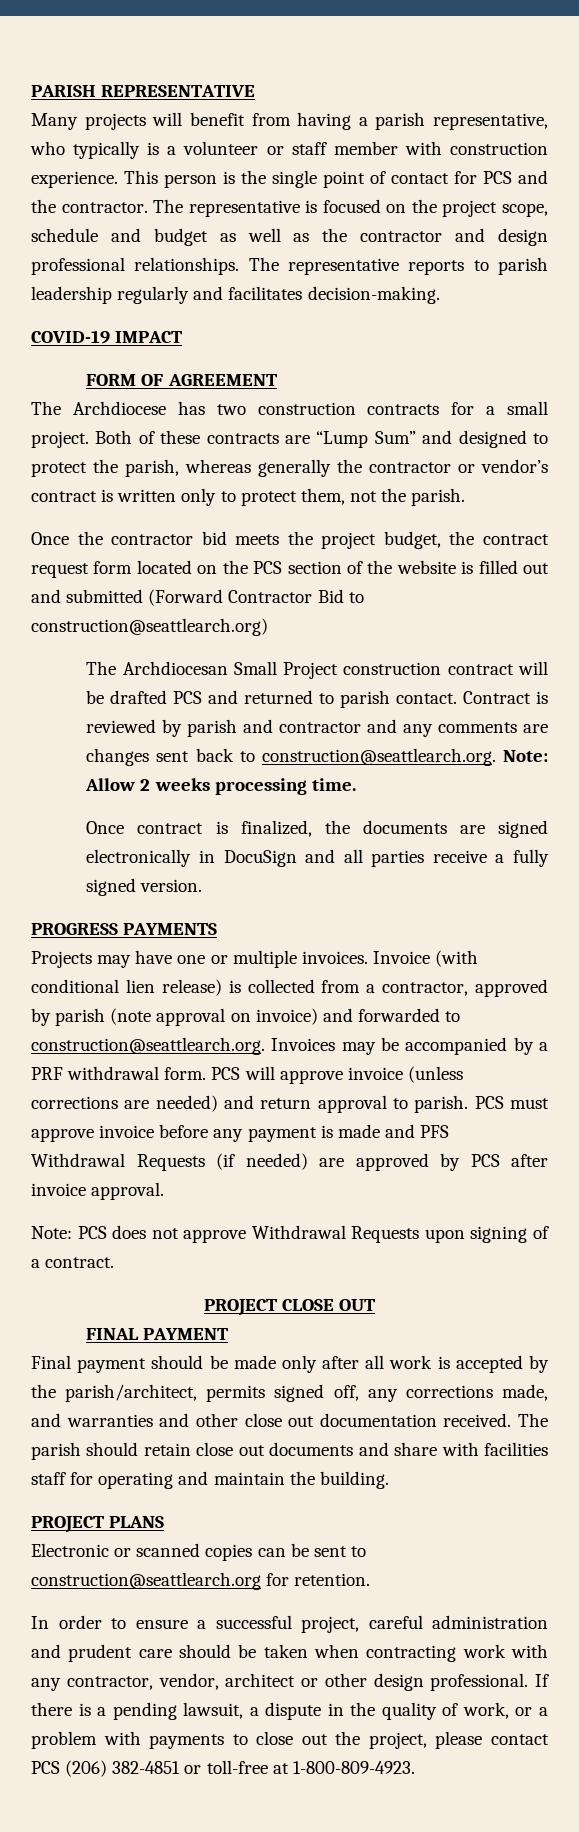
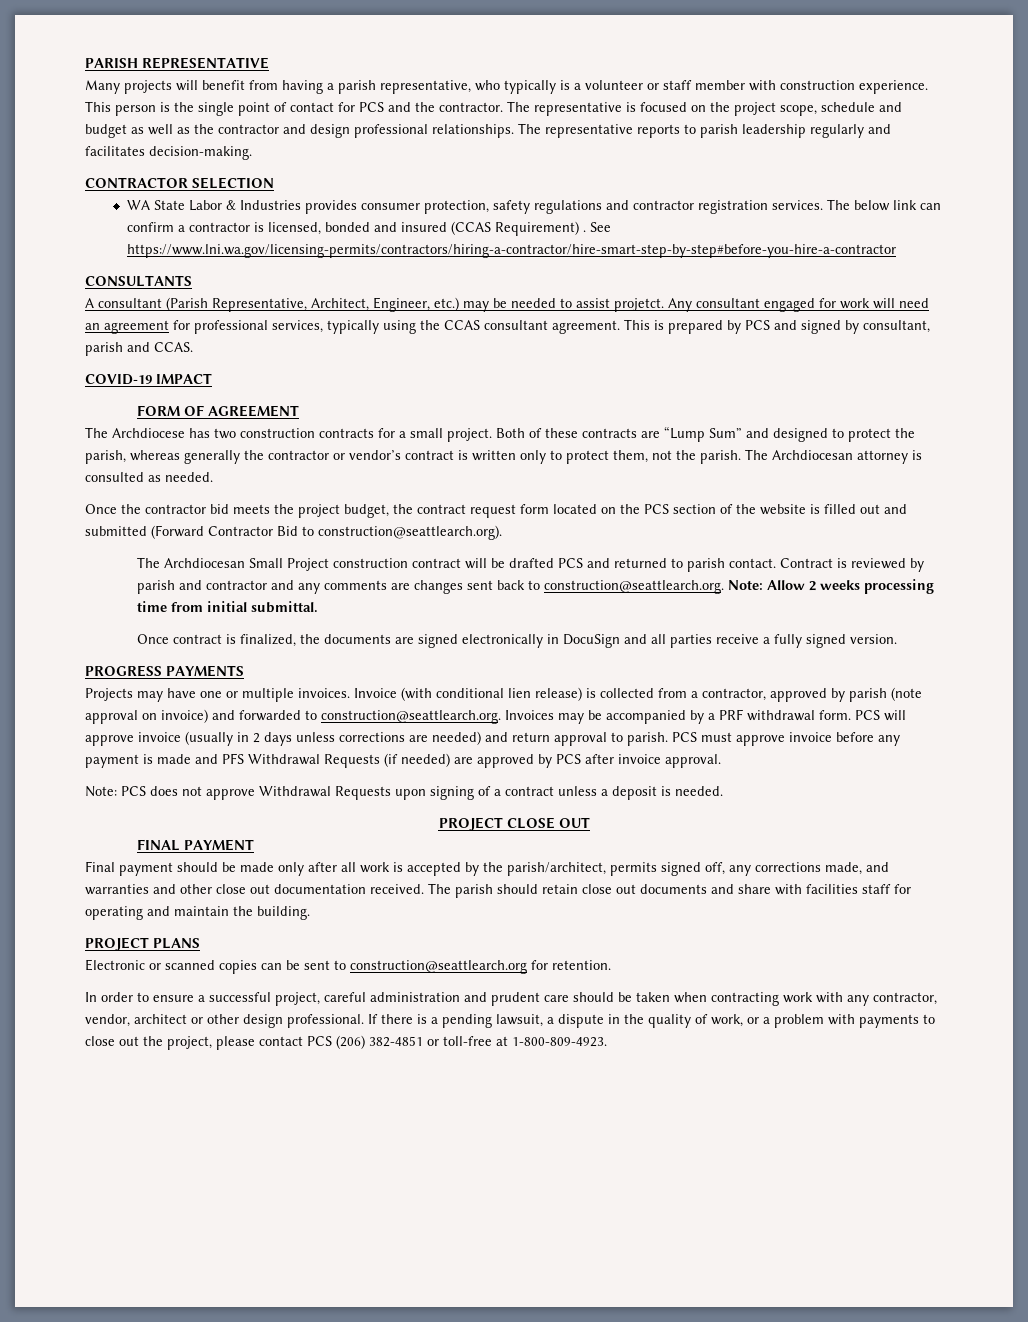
+ CONTRACTOR SELECTION
+ WA State Labor & Industries provides consumer protection, safety regulations and contractor registration services. The below link can confirm a contractor is licensed, bonded and insured (CCAS Requirement) . See https://www.lni.wa.gov/licensing-permits/contractors/hiring-a-contractor/hire-smart-step-by-step#before-you-hire-a-contractor
+ CONSULTANTS
+ A consultant (Parish Representative, Architect, Engineer, etc.) may be needed to assist projetct. Any consultant engaged for work will need an agreement for professional services, typically using the CCAS consultant agreement. This is prepared by PCS and signed by consultant, parish and CCAS.
+ The Archdiocesan attorney is consulted as needed.
- Once the contractor bid meets the project budget, the contract request form located on the PCS section of the website is filled out and submitted (Forward Contractor Bid to construction@seattlearch.org)
+ Once the contractor bid meets the project budget, the contract request form located on the PCS section of the website is filled out and submitted (Forward Contractor Bid to construction@seattlearch.org).
- Contract is reviewed by parish and contractor and any comments are changes sent back to construction@seattlearch.org. Note: Allow 2 weeks processing time.
+ Contract is reviewed by parish and contractor and any comments are changes sent back to construction@seattlearch.org. Note: Allow 2 weeks processing time from initial submittal.
- PCS will approve invoice (unless corrections are needed) and return approval to parish.
+ PCS will approve invoice (usually in 2 days unless corrections are needed) and return approval to parish.
- Note: PCS does not approve Withdrawal Requests upon signing of a contract.
+ Note: PCS does not approve Withdrawal Requests upon signing of a contract unless a deposit is needed.

